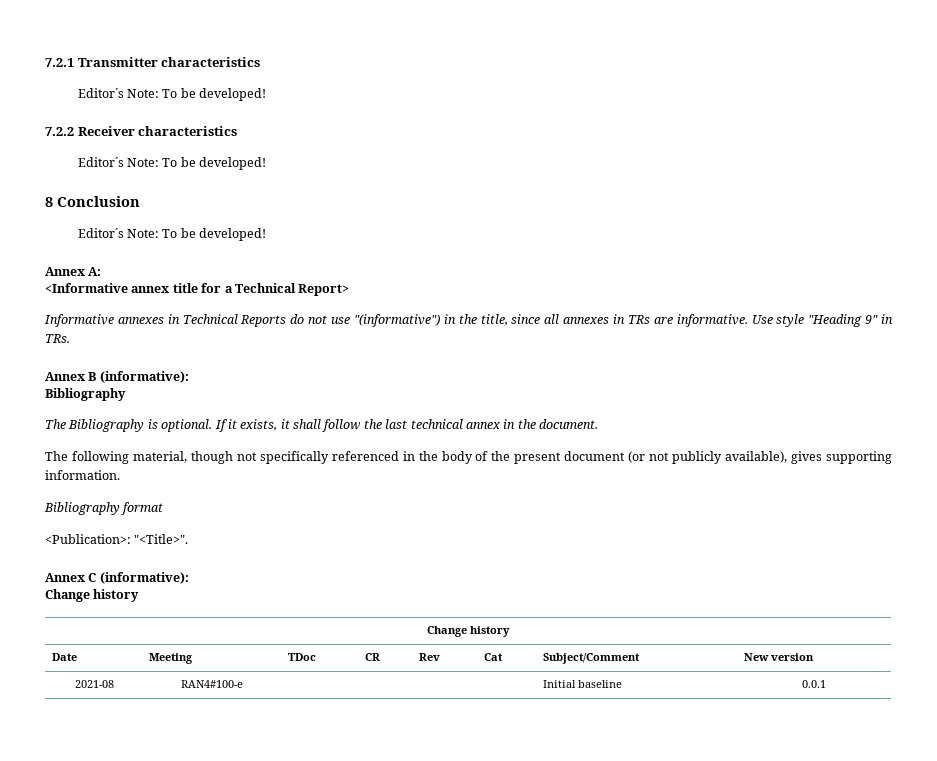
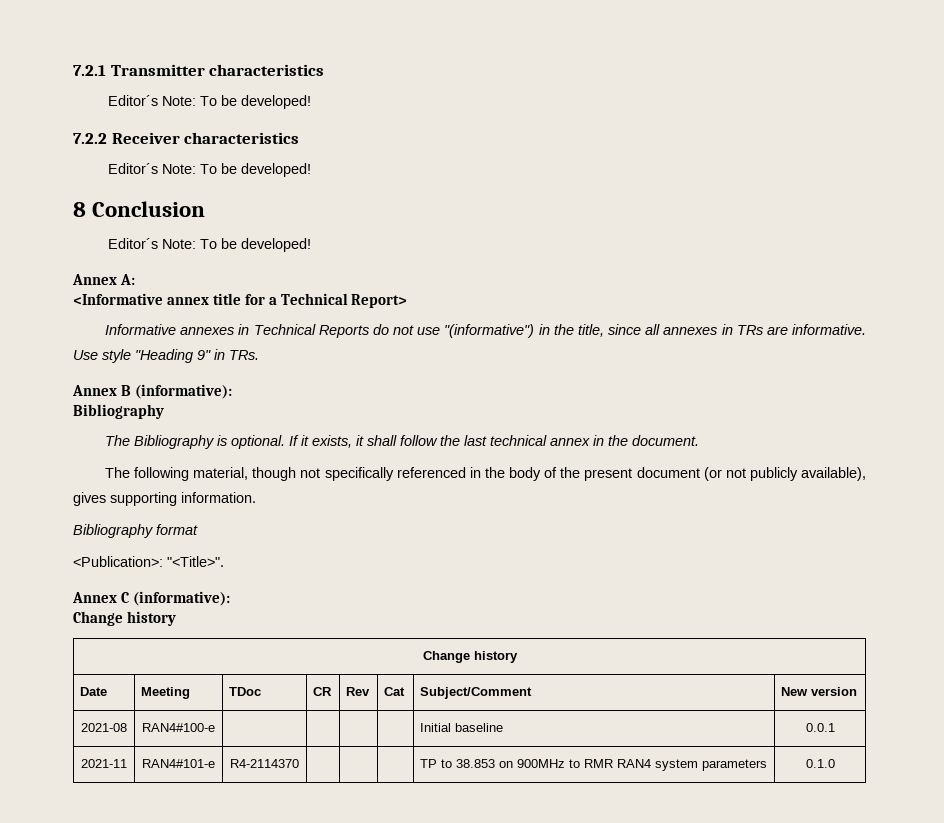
+ 2021-11 | RAN4#101-e | R4-2114370 | | | | TP to 38.853 on 900MHz to RMR RAN4 system parameters | 0.1.0

